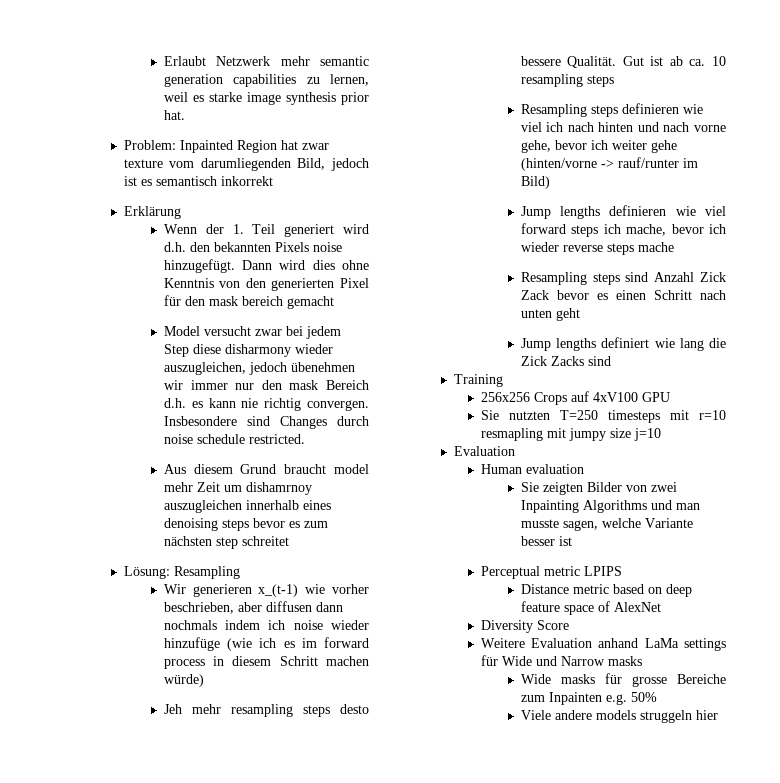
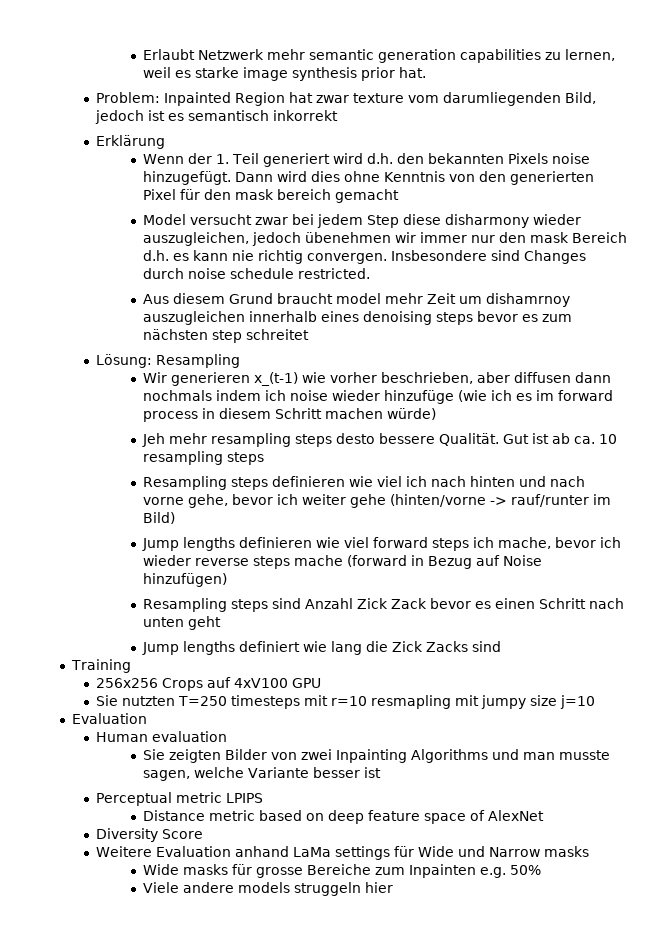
- Jump lengths definieren wie viel forward steps ich mache, bevor ich wieder reverse steps mache
+ Jump lengths definieren wie viel forward steps ich mache, bevor ich wieder reverse steps mache (forward in Bezug auf Noise hinzufügen)

